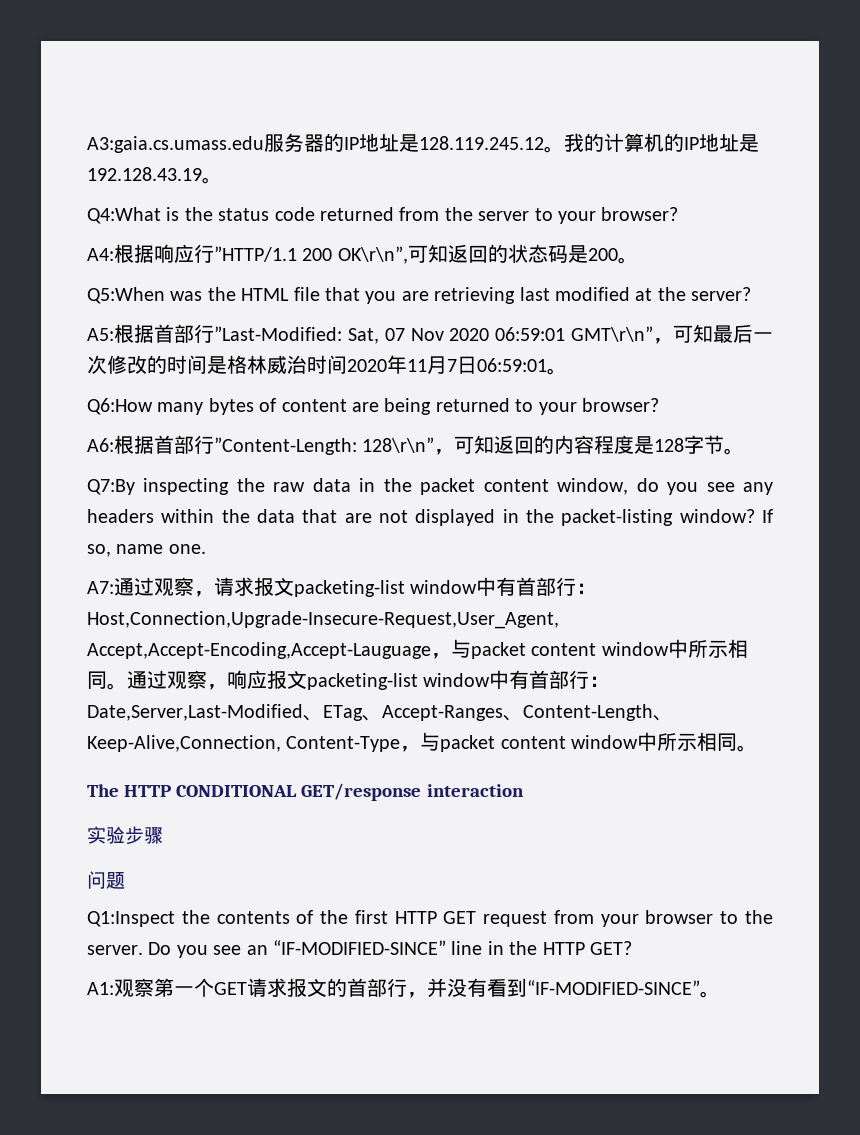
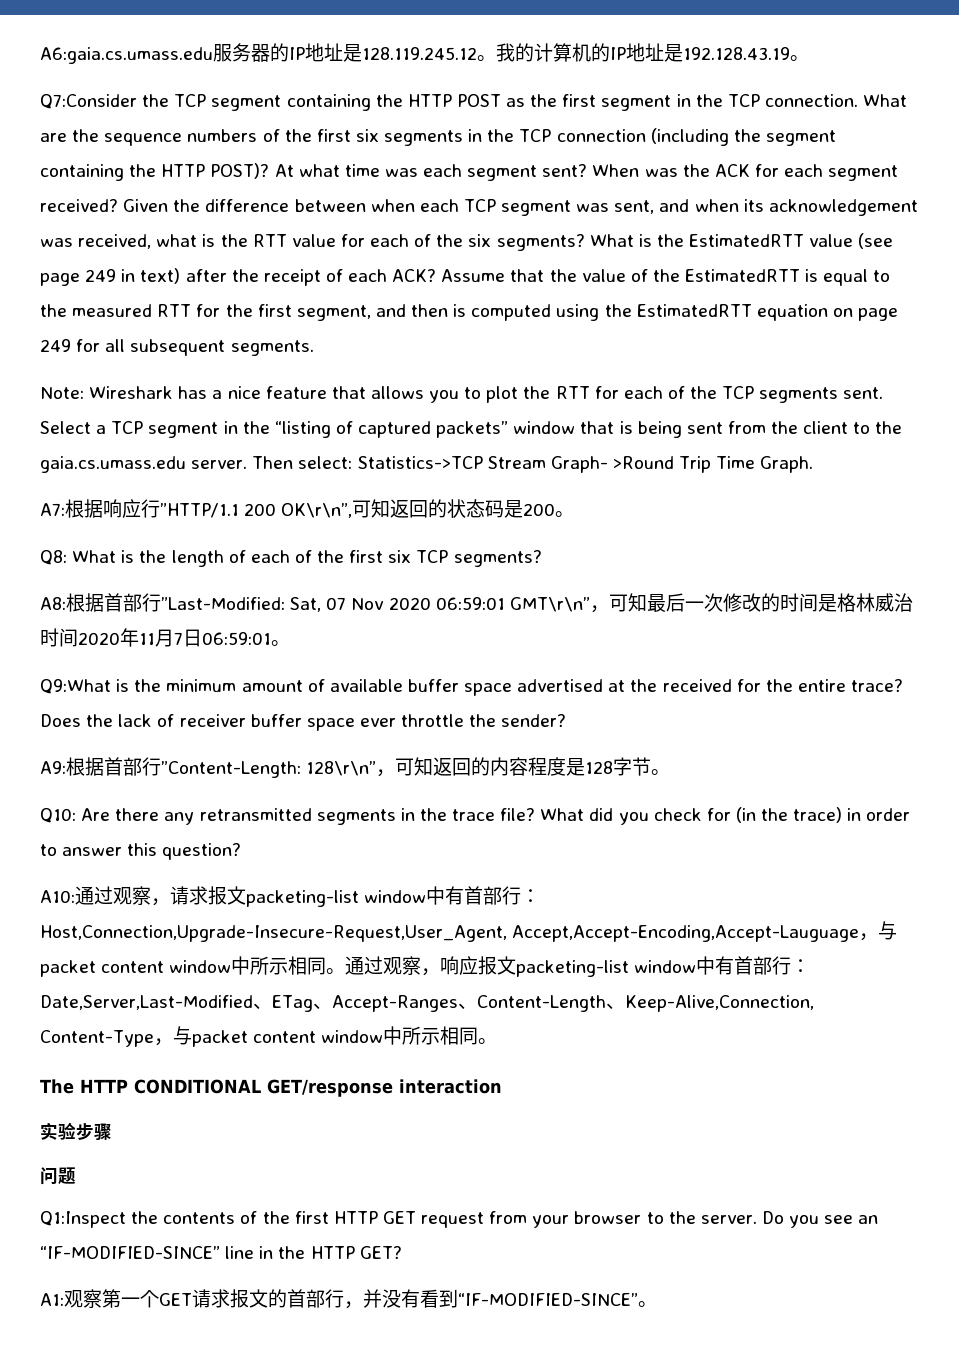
- A3:gaia.cs.umass.edu服务器的IP地址是128.119.245.12。
+ A6:gaia.cs.umass.edu服务器的IP地址是128.119.245.12。
- Q4:What is the status code returned from the server to your browser?
- A4:根据响应行”HTTP/1.1 200 OK\r\n”,可知返回的状态码是200。
+ Q7:Consider the TCP segment containing the HTTP POST as the first segment in the TCP connection. What are the sequence numbers of the first six segments in the TCP connection (including the segment containing the HTTP POST)? At what time was each segment sent? When was the ACK for each segment received? Given the difference between when each TCP segment was sent, and when its acknowledgement was received, what is the RTT value for each of the six segments? What is the EstimatedRTT value (see page 249 in text) after the receipt of each ACK? Assume that the value of the EstimatedRTT is equal to the measured RTT for the first segment, and then is computed using the EstimatedRTT equation on page 249 for all subsequent segments.
+ Note: Wireshark has a nice feature that allows you to plot the RTT for each of the TCP segments sent. Select a TCP segment in the “listing of captured packets” window that is being sent from the client to the gaia.cs.umass.edu server. Then select: Statistics->TCP Stream Graph- >Round Trip Time Graph.
+ A7:根据响应行”HTTP/1.1 200 OK\r\n”,可知返回的状态码是200。
- Q5:When was the HTML file that you are retrieving last modified at the server?
- A5:根据首部行”Last-Modified: Sat, 07 Nov 2020 06:59:01 GMT\r\n”，可知最后一次修改的时间是格林威治时间2020年11月7日06:59:01。
+ Q8: What is the length of each of the first six TCP segments?
+ A8:根据首部行”Last-Modified: Sat, 07 Nov 2020 06:59:01 GMT\r\n”，可知最后一次修改的时间是格林威治时间2020年11月7日06:59:01。
- Q6:How many bytes of content are being returned to your browser?
- A6:根据首部行”Content-Length: 128\r\n”，可知返回的内容程度是128字节。
+ Q9:What is the minimum amount of available buffer space advertised at the received for the entire trace? Does the lack of receiver buffer space ever throttle the sender?
+ A9:根据首部行”Content-Length: 128\r\n”，可知返回的内容程度是128字节。
- Q7:By inspecting the raw data in the packet content window, do you see any headers within the data that are not displayed in the packet-listing window? If so, name one.
- A7:通过观察，请求报文packeting-list window中有首部行：Host,Connection,Upgrade-Insecure-Request,User_Agent, Accept,Accept-Encoding,Accept-Lauguage，与packet content window中所示相同。
+ Q10: Are there any retransmitted segments in the trace file? What did you check for (in the trace) in order to answer this question?
+ A10:通过观察，请求报文packeting-list window中有首部行：Host,Connection,Upgrade-Insecure-Request,User_Agent, Accept,Accept-Encoding,Accept-Lauguage，与packet content window中所示相同。

